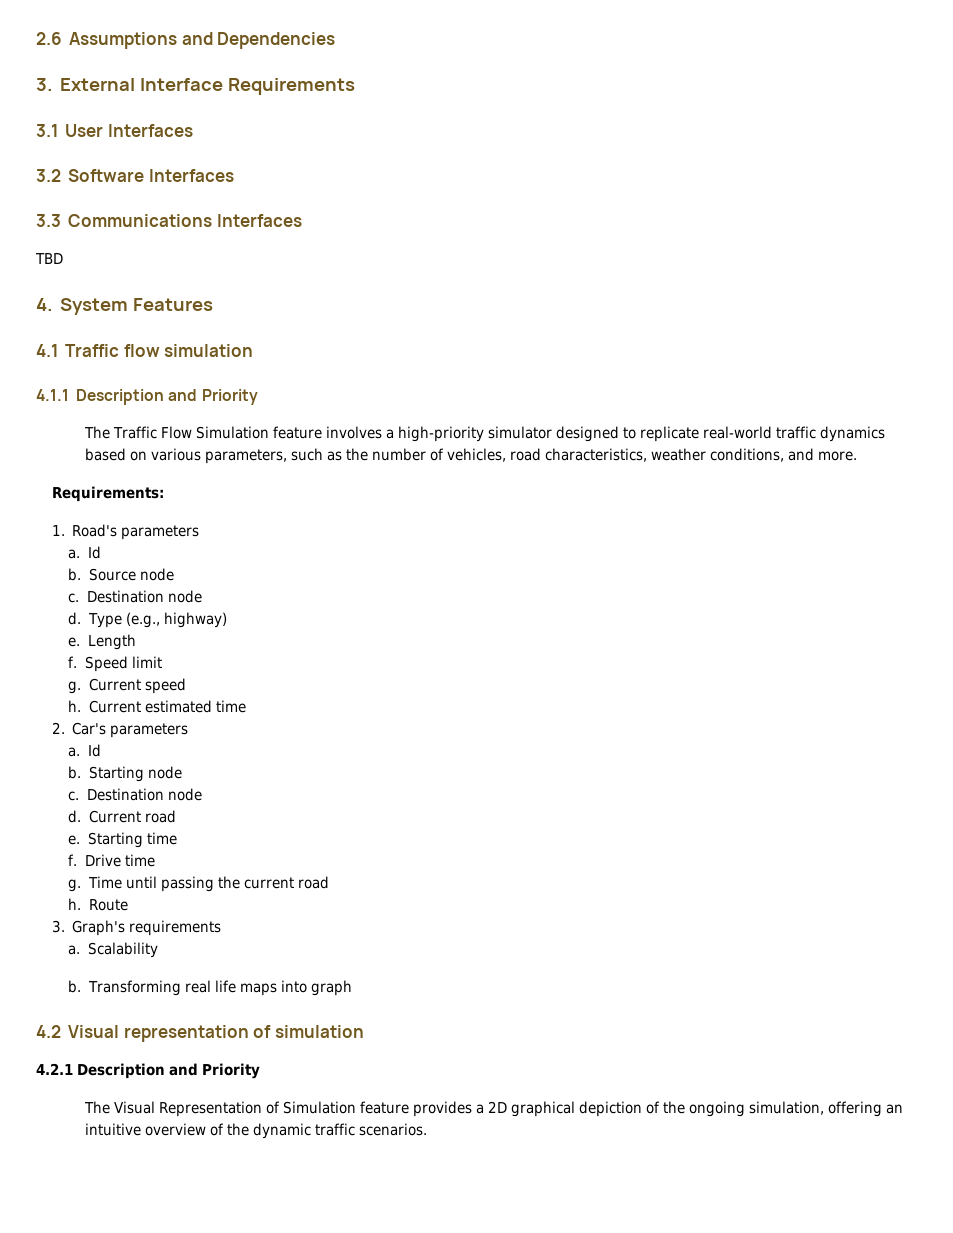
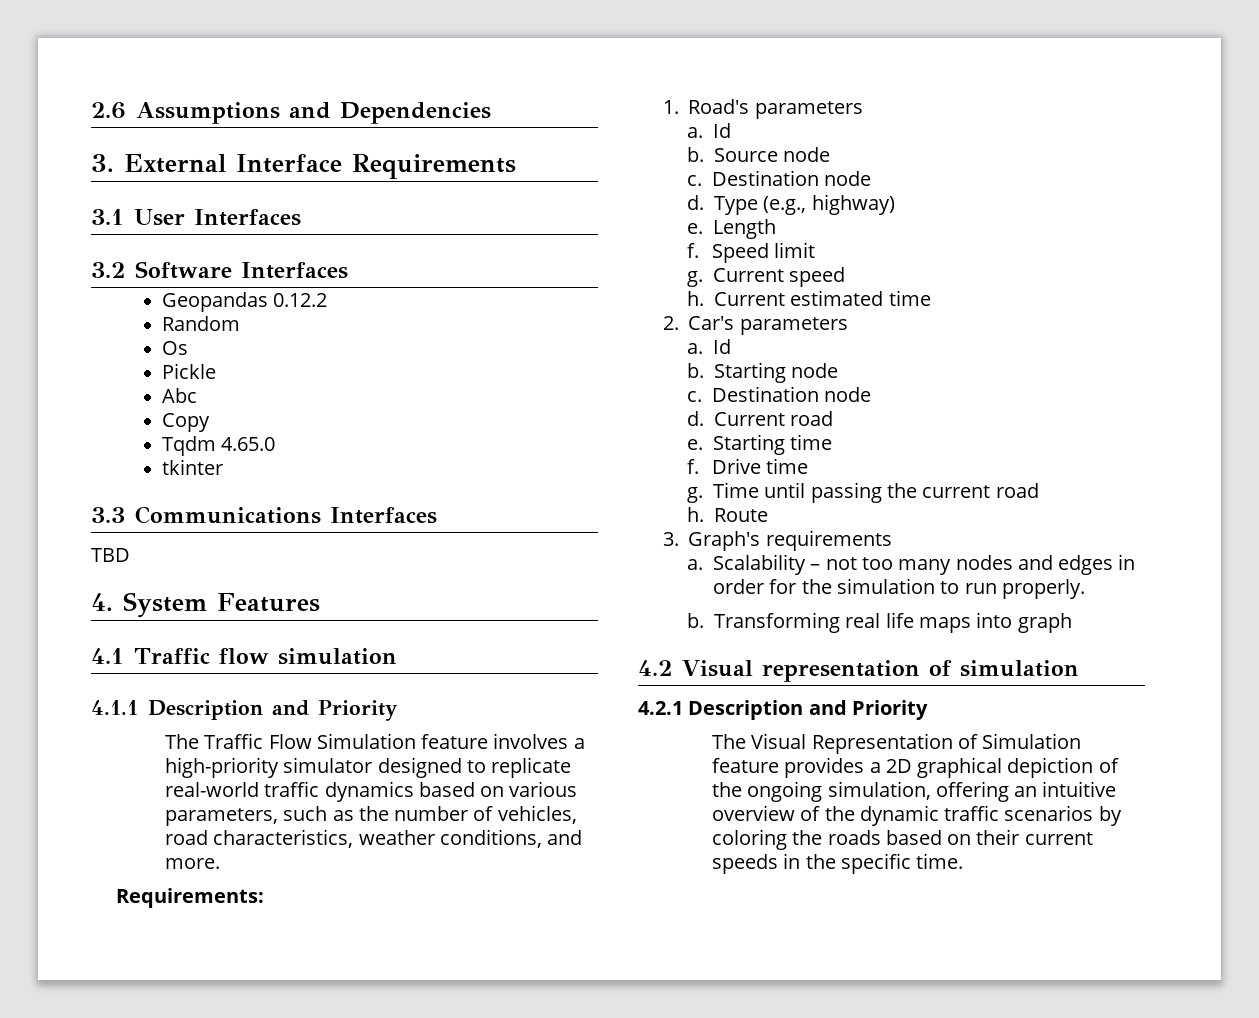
+ Geopandas 0.12.2
+ Random
+ Os
+ Pickle
+ Abc
+ Copy
+ Tqdm 4.65.0
+ tkinter
- Scalability
+ Scalability – not too many nodes and edges in order for the simulation to run properly.
- The Visual Representation of Simulation feature provides a 2D graphical depiction of the ongoing simulation, offering an intuitive overview of the dynamic traffic scenarios.
+ The Visual Representation of Simulation feature provides a 2D graphical depiction of the ongoing simulation, offering an intuitive overview of the dynamic traffic scenarios by coloring the roads based on their current speeds in the specific time.

